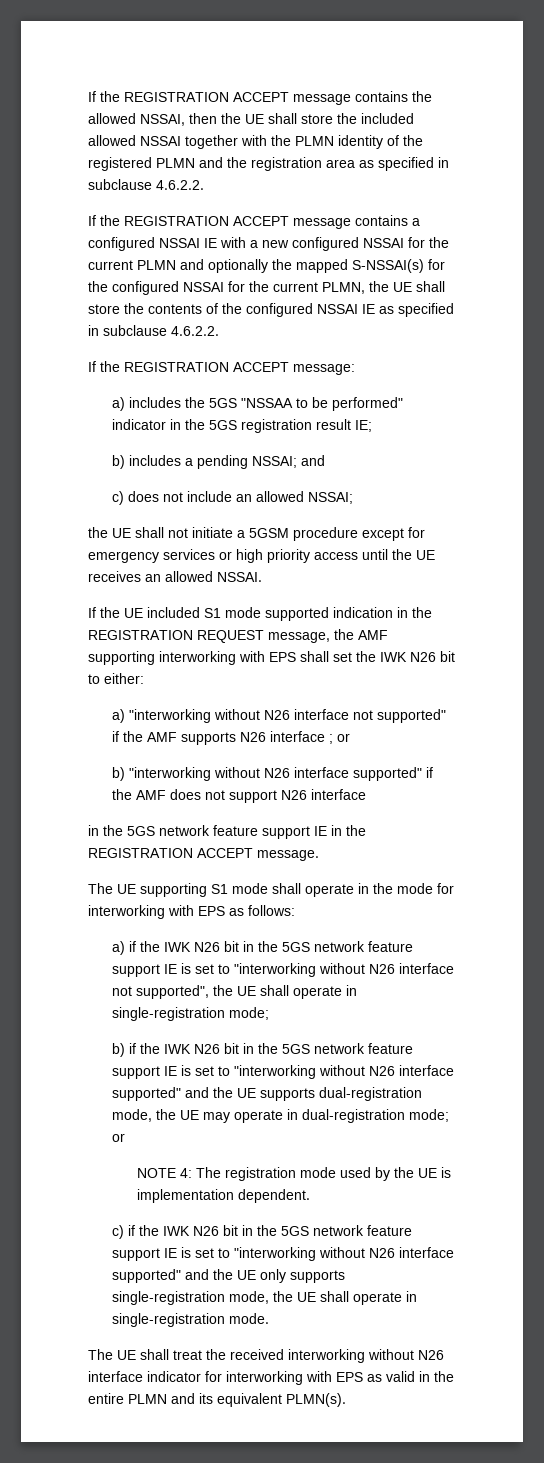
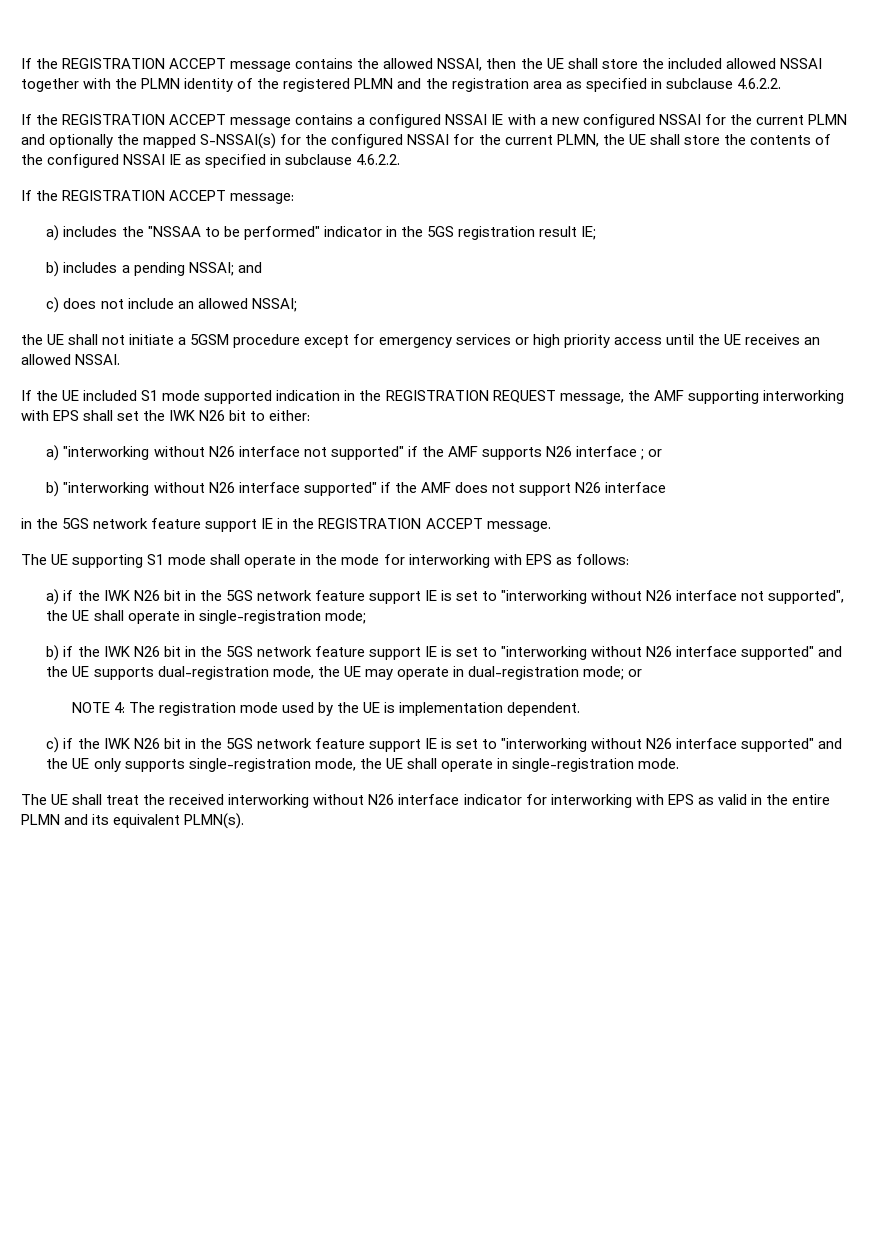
- a) includes the 5GS "NSSAA to be performed" indicator in the 5GS registration result IE;
+ a) includes the "NSSAA to be performed" indicator in the 5GS registration result IE;

